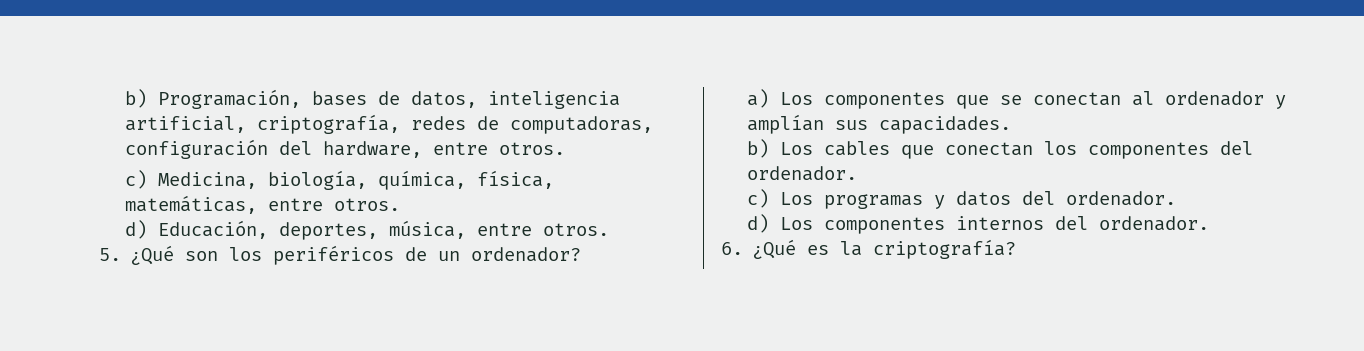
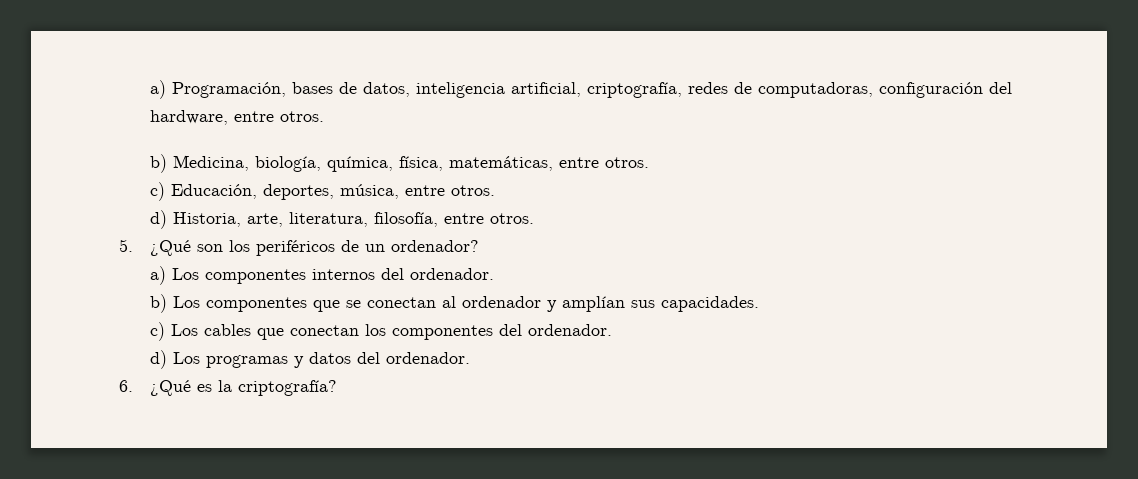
- b) Programación, bases de datos, inteligencia artificial, criptografía, redes de computadoras, configuración del hardware, entre otros.
+ a) Programación, bases de datos, inteligencia artificial, criptografía, redes de computadoras, configuración del hardware, entre otros.
- c) Medicina, biología, química, física, matemáticas, entre otros.
+ b) Medicina, biología, química, física, matemáticas, entre otros.
- d) Educación, deportes, música, entre otros.
+ c) Educación, deportes, música, entre otros.
+ d) Historia, arte, literatura, filosofía, entre otros.
- a) Los componentes que se conectan al ordenador y amplían sus capacidades.
+ a) Los componentes internos del ordenador.
+ b) Los componentes que se conectan al ordenador y amplían sus capacidades.
- b) Los cables que conectan los componentes del ordenador.
+ c) Los cables que conectan los componentes del ordenador.
- c) Los programas y datos del ordenador.
+ d) Los programas y datos del ordenador.
- d) Los componentes internos del ordenador.

